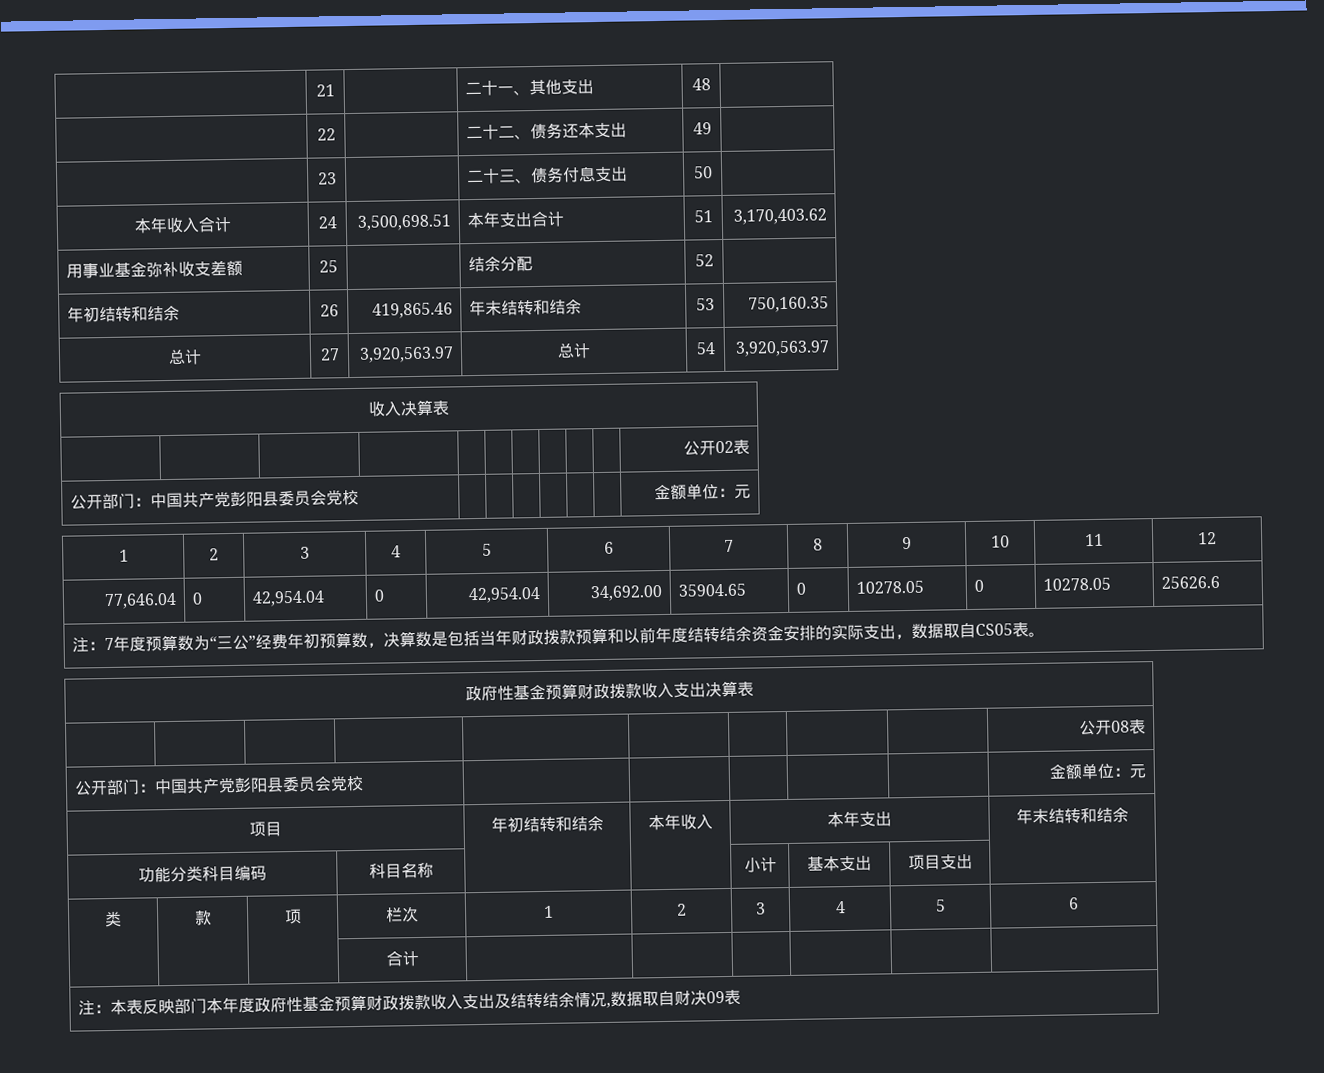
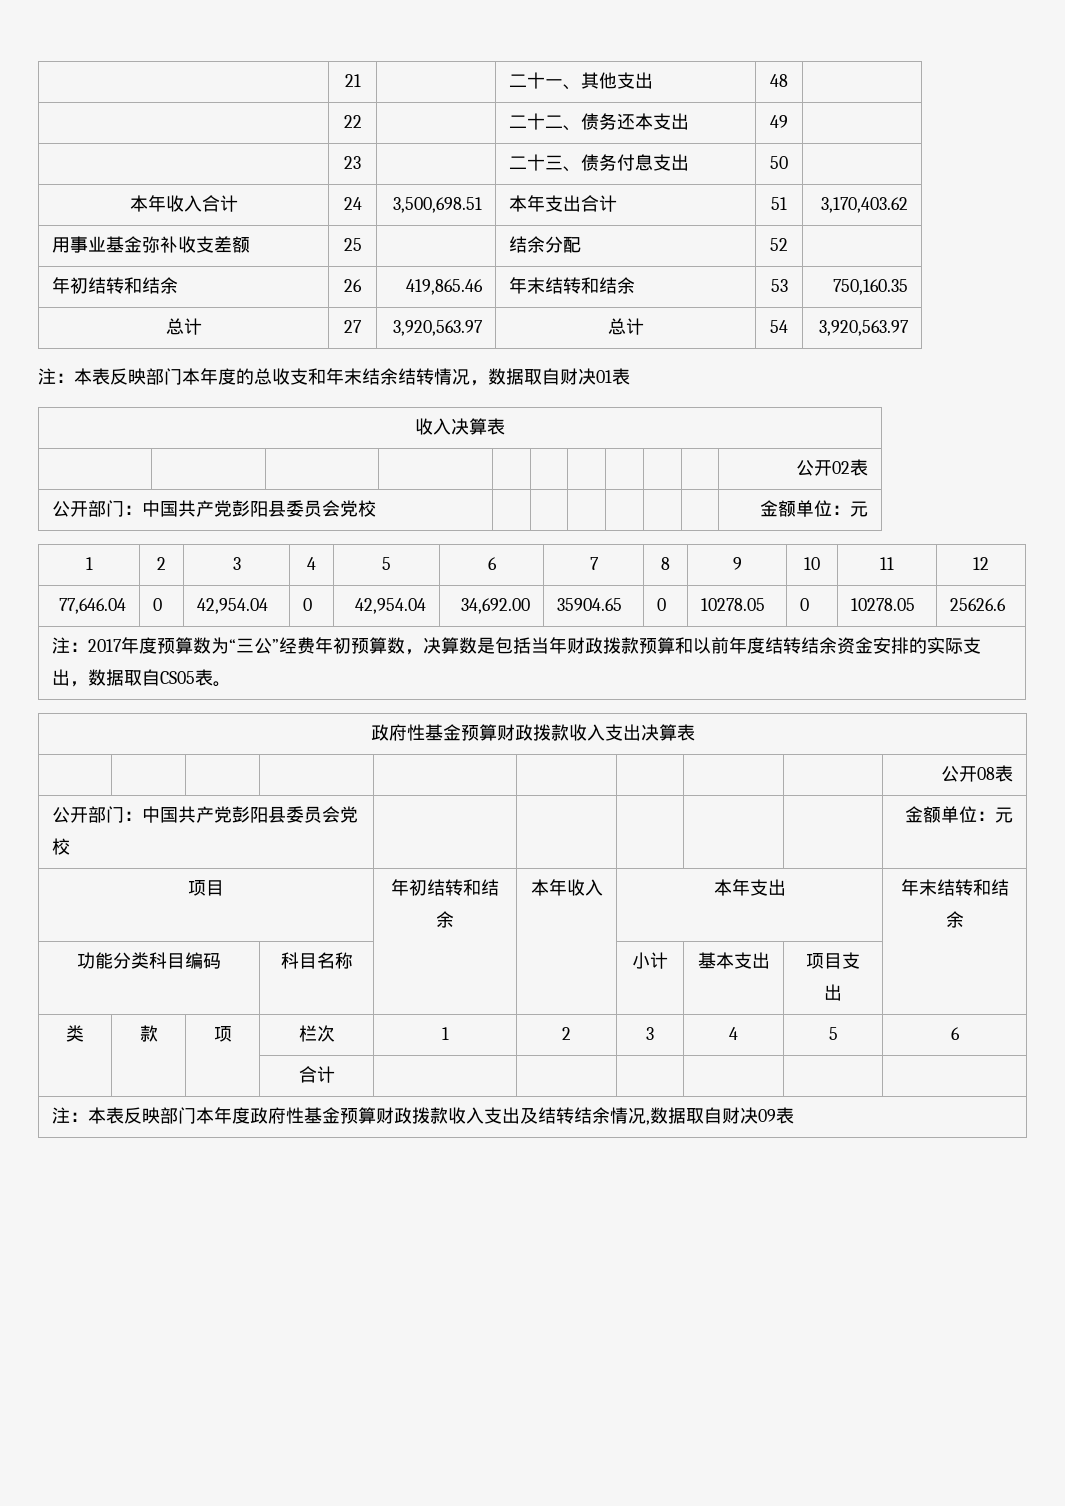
+ 注：本表反映部门本年度的总收支和年末结余结转情况，数据取自财决01表
- 注：7年度预算数为“三公”经费年初预算数，决算数是包括当年财政拨款预算和以前年度结转结余资金安排的实际支出，数据取自CS05表。
+ 注：2017年度预算数为“三公”经费年初预算数，决算数是包括当年财政拨款预算和以前年度结转结余资金安排的实际支出，数据取自CS05表。

